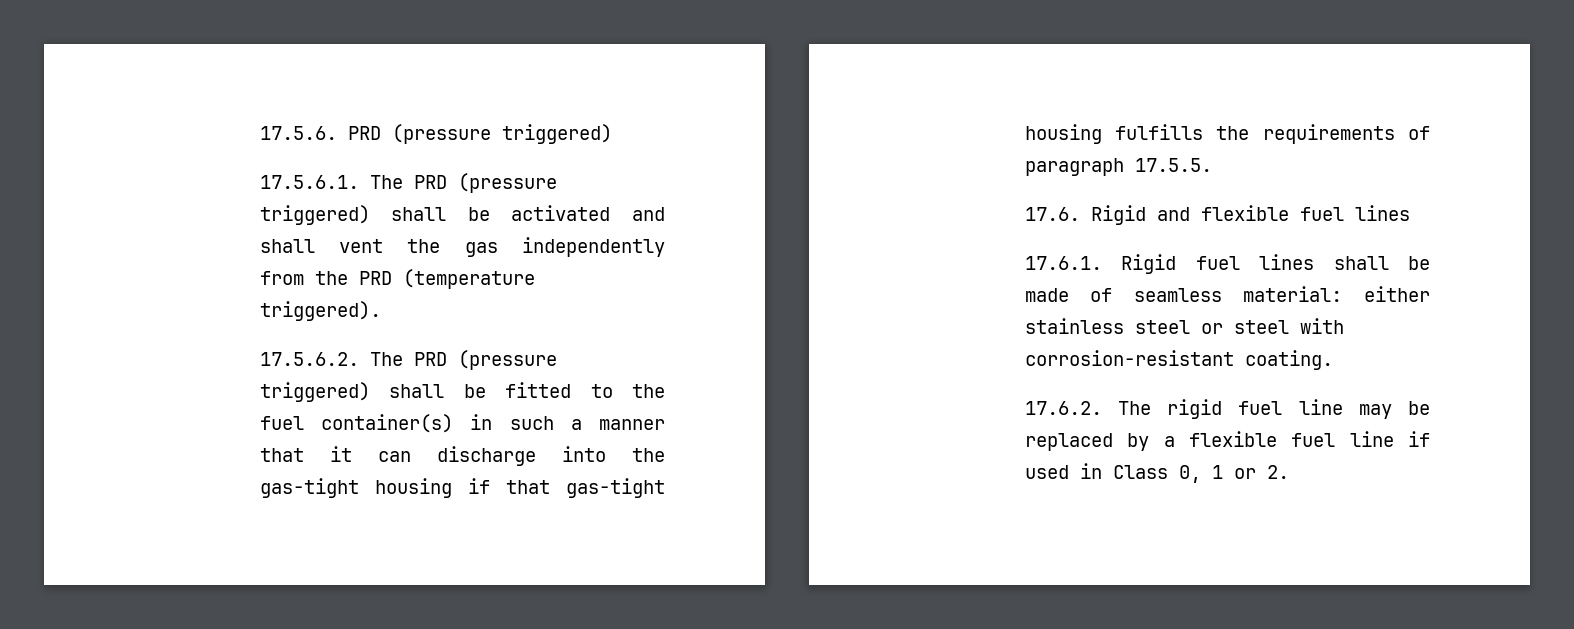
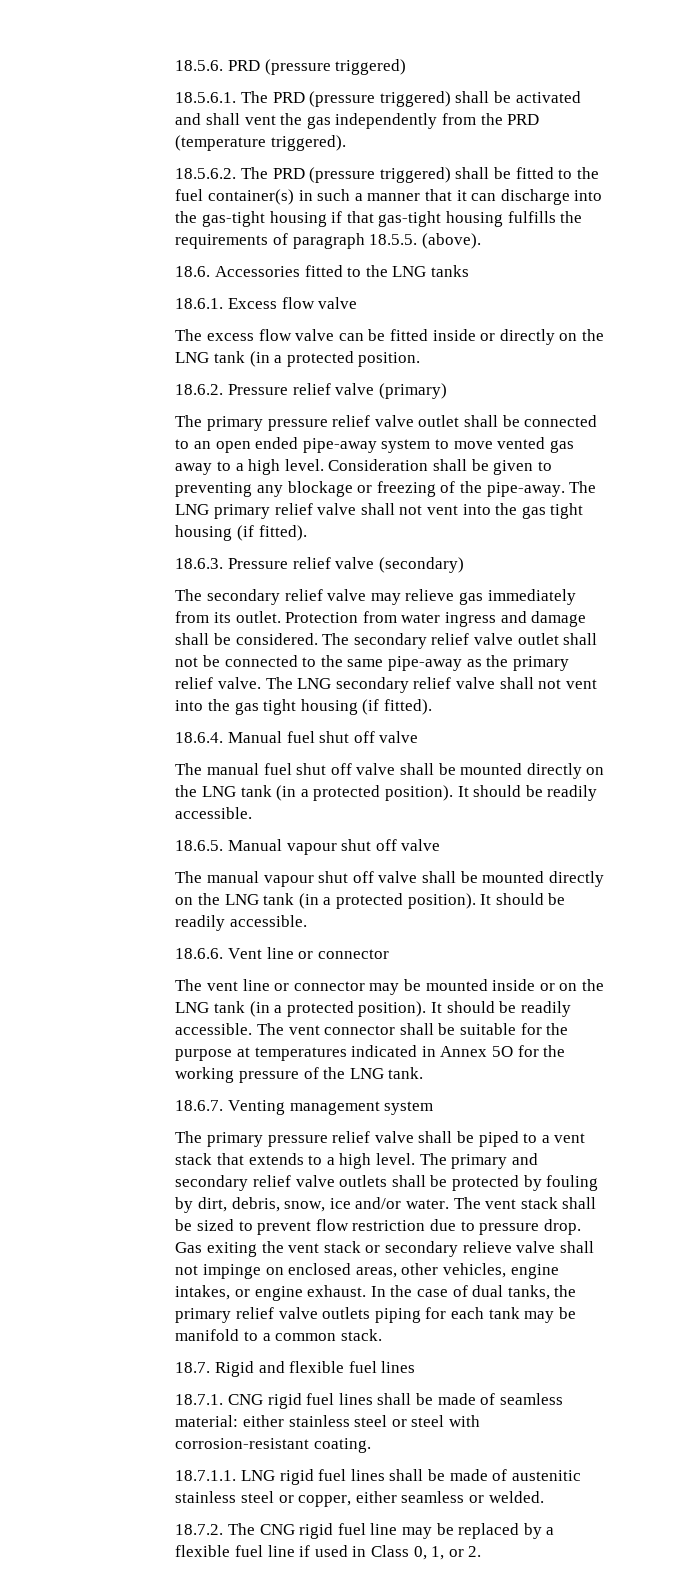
- 17.5.6. PRD (pressure triggered)
+ 18.5.6. PRD (pressure triggered)
- 17.5.6.1. The PRD (pressure triggered) shall be activated and shall vent the gas independently from the PRD (temperature triggered).
+ 18.5.6.1. The PRD (pressure triggered) shall be activated and shall vent the gas independently from the PRD (temperature triggered).
- 17.5.6.2. The PRD (pressure triggered) shall be fitted to the fuel container(s) in such a manner that it can discharge into the gas-tight housing if that gas-tight housing fulfills the requirements of paragraph 17.5.5.
- 17.6. Rigid and flexible fuel lines
+ 18.5.6.2. The PRD (pressure triggered) shall be fitted to the fuel container(s) in such a manner that it can discharge into the gas-tight housing if that gas-tight housing fulfills the requirements of paragraph 18.5.5. (above).
+ 18.6. Accessories fitted to the LNG tanks
+ 18.6.1. Excess flow valve
+ The excess flow valve can be fitted inside or directly on the LNG tank (in a protected position.
+ 18.6.2. Pressure relief valve (primary)
+ The primary pressure relief valve outlet shall be connected to an open ended pipe-away system to move vented gas away to a high level. Consideration shall be given to preventing any blockage or freezing of the pipe-away. The LNG primary relief valve shall not vent into the gas tight housing (if fitted).
+ 18.6.3. Pressure relief valve (secondary)
+ The secondary relief valve may relieve gas immediately from its outlet. Protection from water ingress and damage shall be considered. The secondary relief valve outlet shall not be connected to the same pipe-away as the primary relief valve. The LNG secondary relief valve shall not vent into the gas tight housing (if fitted).
+ 18.6.4. Manual fuel shut off valve
+ The manual fuel shut off valve shall be mounted directly on the LNG tank (in a protected position). It should be readily accessible.
+ 18.6.5. Manual vapour shut off valve
+ The manual vapour shut off valve shall be mounted directly on the LNG tank (in a protected position). It should be readily accessible.
+ 18.6.6. Vent line or connector
+ The vent line or connector may be mounted inside or on the LNG tank (in a protected position). It should be readily accessible. The vent connector shall be suitable for the purpose at temperatures indicated in Annex 5O for the working pressure of the LNG tank.
+ 18.6.7. Venting management system
+ The primary pressure relief valve shall be piped to a vent stack that extends to a high level. The primary and secondary relief valve outlets shall be protected by fouling by dirt, debris, snow, ice and/or water. The vent stack shall be sized to prevent flow restriction due to pressure drop. Gas exiting the vent stack or secondary relieve valve shall not impinge on enclosed areas, other vehicles, engine intakes, or engine exhaust. In the case of dual tanks, the primary relief valve outlets piping for each tank may be manifold to a common stack.
+ 18.7. Rigid and flexible fuel lines
- 17.6.1. Rigid fuel lines shall be made of seamless material: either stainless steel or steel with corrosion-resistant coating.
+ 18.7.1. CNG rigid fuel lines shall be made of seamless material: either stainless steel or steel with corrosion-resistant coating.
- 17.6.2. The rigid fuel line may be replaced by a flexible fuel line if used in Class 0, 1 or 2.
+ 18.7.1.1. LNG rigid fuel lines shall be made of austenitic stainless steel or copper, either seamless or welded.
+ 18.7.2. The CNG rigid fuel line may be replaced by a flexible fuel line if used in Class 0, 1, or 2.

